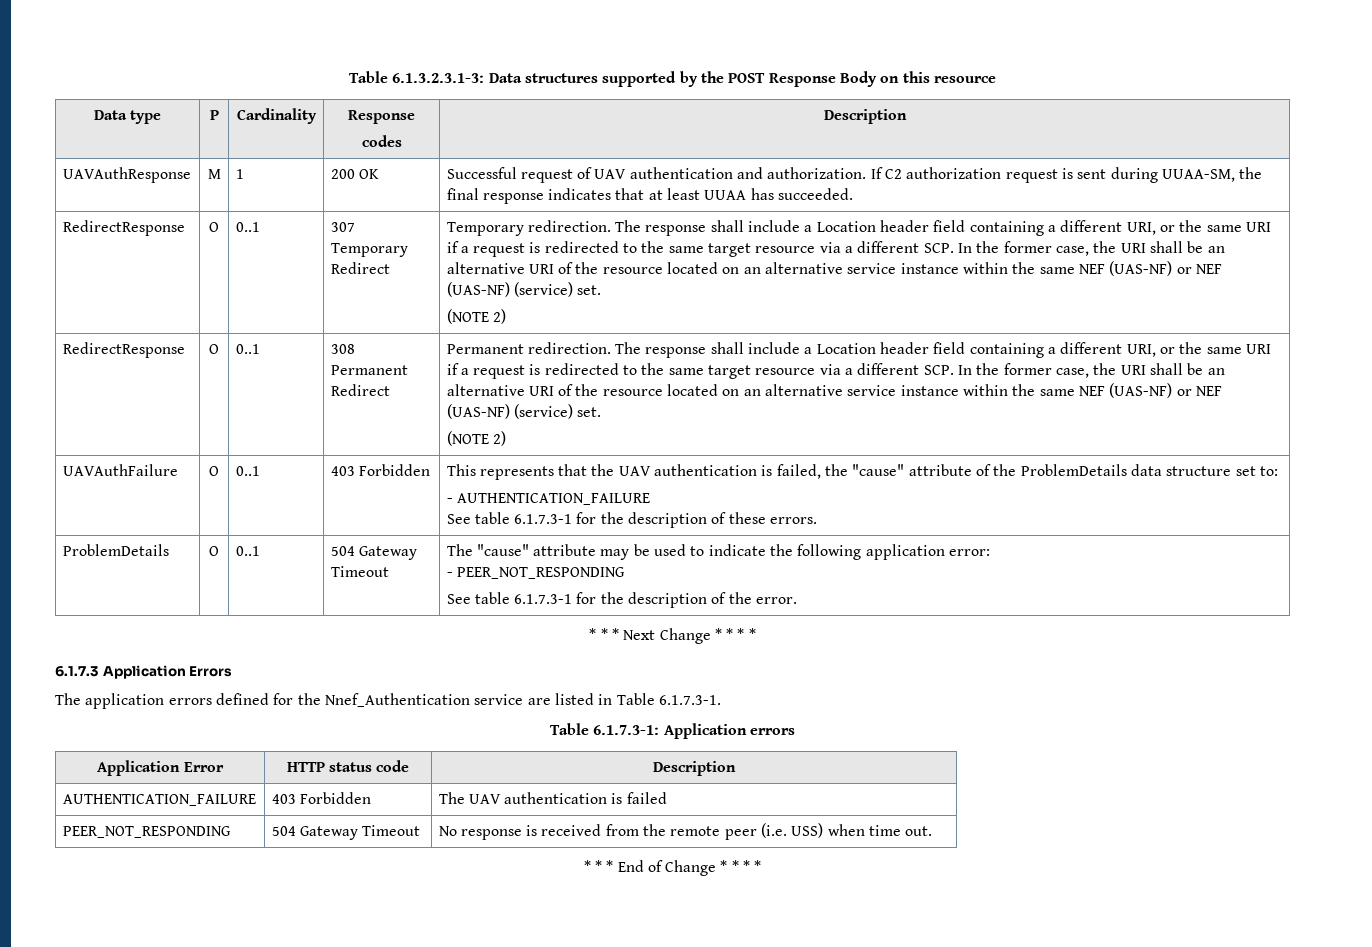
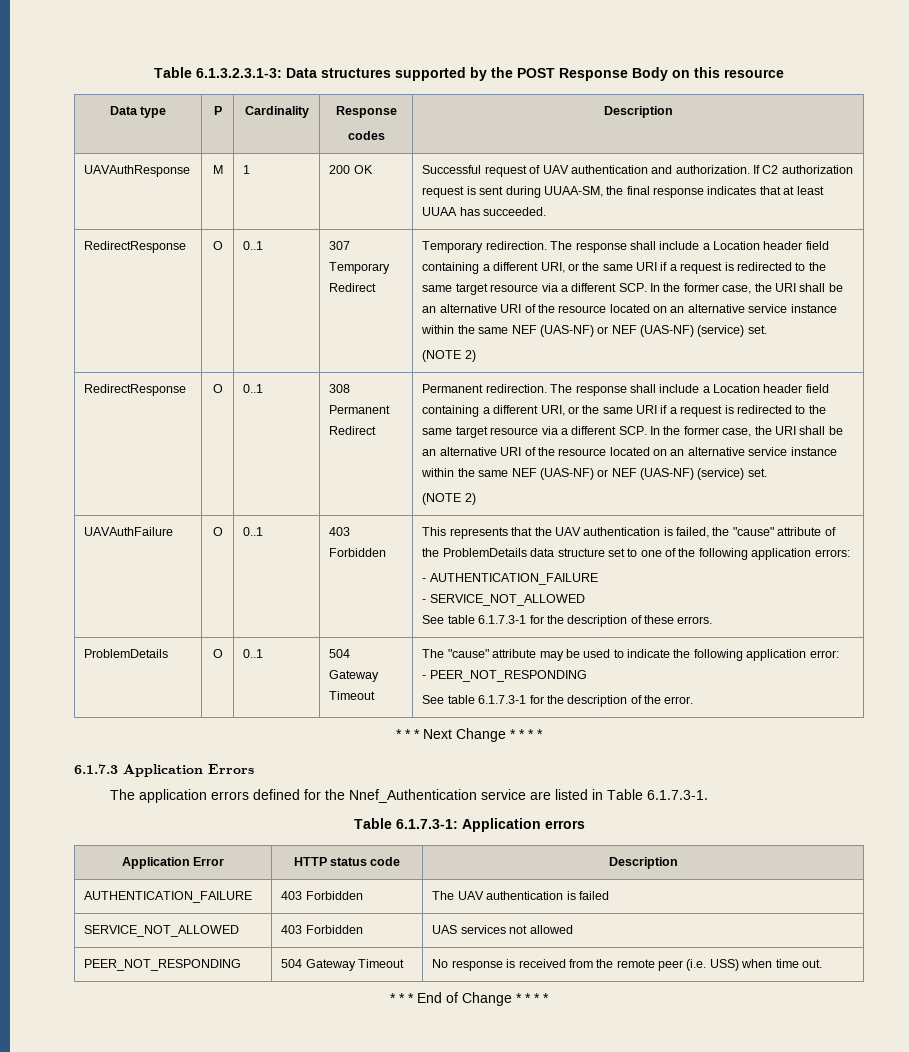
- This represents that the UAV authentication is failed, the "cause" attribute of the ProblemDetails data structure set to:
+ This represents that the UAV authentication is failed, the "cause" attribute of the ProblemDetails data structure set to one of the following application errors:
+ - SERVICE_NOT_ALLOWED
+ SERVICE_NOT_ALLOWED | 403 Forbidden | UAS services not allowed

